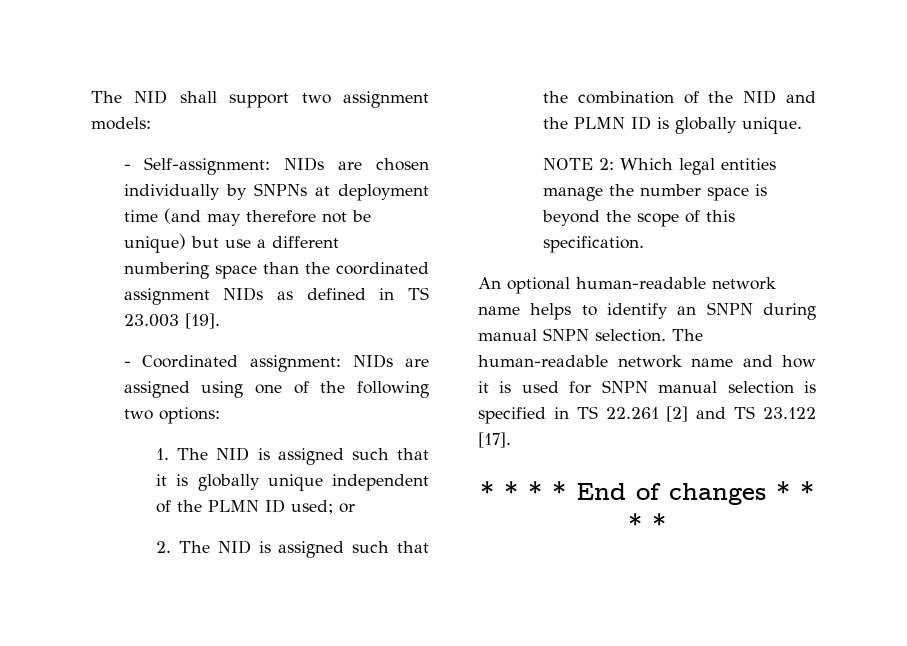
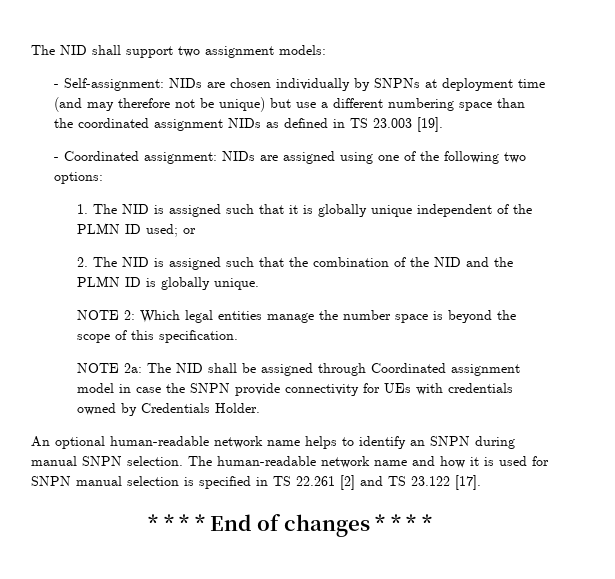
+ NOTE 2a: The NID shall be assigned through Coordinated assignment model in case the SNPN provide connectivity for UEs with credentials owned by Credentials Holder.

